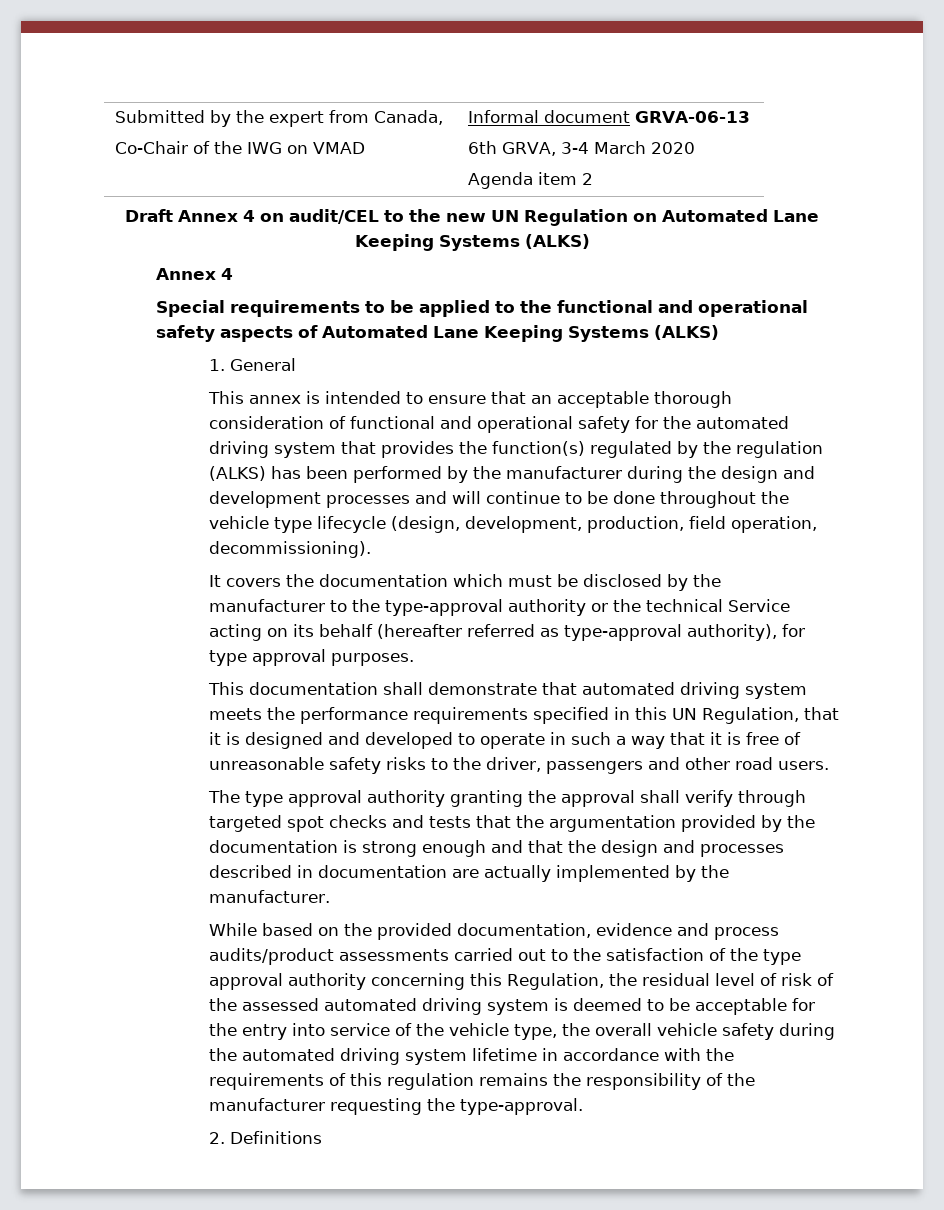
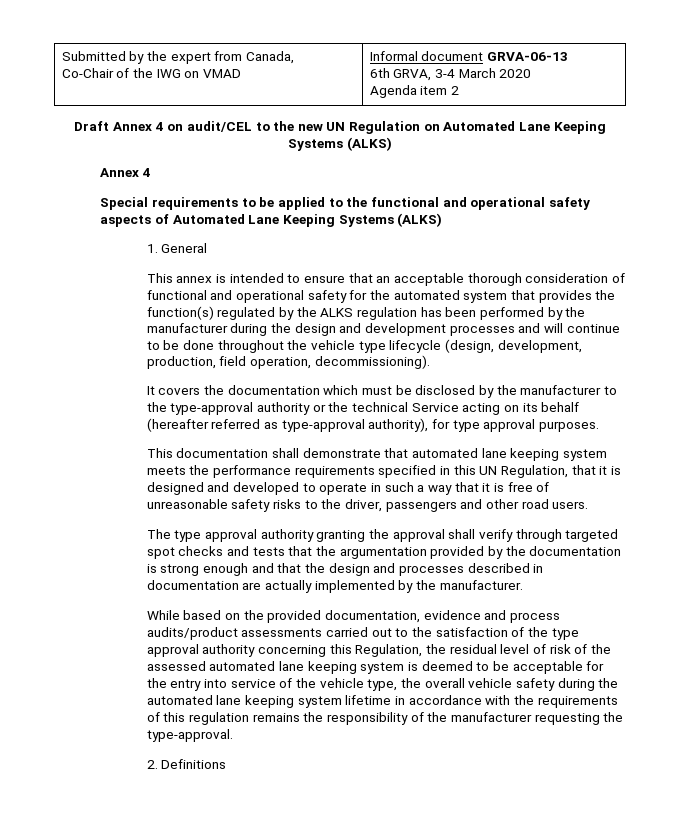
- This annex is intended to ensure that an acceptable thorough consideration of functional and operational safety for the automated driving system that provides the function(s) regulated by the regulation (ALKS) has been performed by the manufacturer during the design and development processes and will continue to be done throughout the vehicle type lifecycle (design, development, production, field operation, decommissioning).
+ This annex is intended to ensure that an acceptable thorough consideration of functional and operational safety for the automated system that provides the function(s) regulated by the ALKS regulation has been performed by the manufacturer during the design and development processes and will continue to be done throughout the vehicle type lifecycle (design, development, production, field operation, decommissioning).
- This documentation shall demonstrate that automated driving system meets the performance requirements specified in this UN Regulation, that it is designed and developed to operate in such a way that it is free of unreasonable safety risks to the driver, passengers and other road users.
+ This documentation shall demonstrate that automated lane keeping system meets the performance requirements specified in this UN Regulation, that it is designed and developed to operate in such a way that it is free of unreasonable safety risks to the driver, passengers and other road users.
- While based on the provided documentation, evidence and process audits/product assessments carried out to the satisfaction of the type approval authority concerning this Regulation, the residual level of risk of the assessed automated driving system is deemed to be acceptable for the entry into service of the vehicle type, the overall vehicle safety during the automated driving system lifetime in accordance with the requirements of this regulation remains the responsibility of the manufacturer requesting the type-approval.
+ While based on the provided documentation, evidence and process audits/product assessments carried out to the satisfaction of the type approval authority concerning this Regulation, the residual level of risk of the assessed automated lane keeping system is deemed to be acceptable for the entry into service of the vehicle type, the overall vehicle safety during the automated lane keeping system lifetime in accordance with the requirements of this regulation remains the responsibility of the manufacturer requesting the type-approval.

